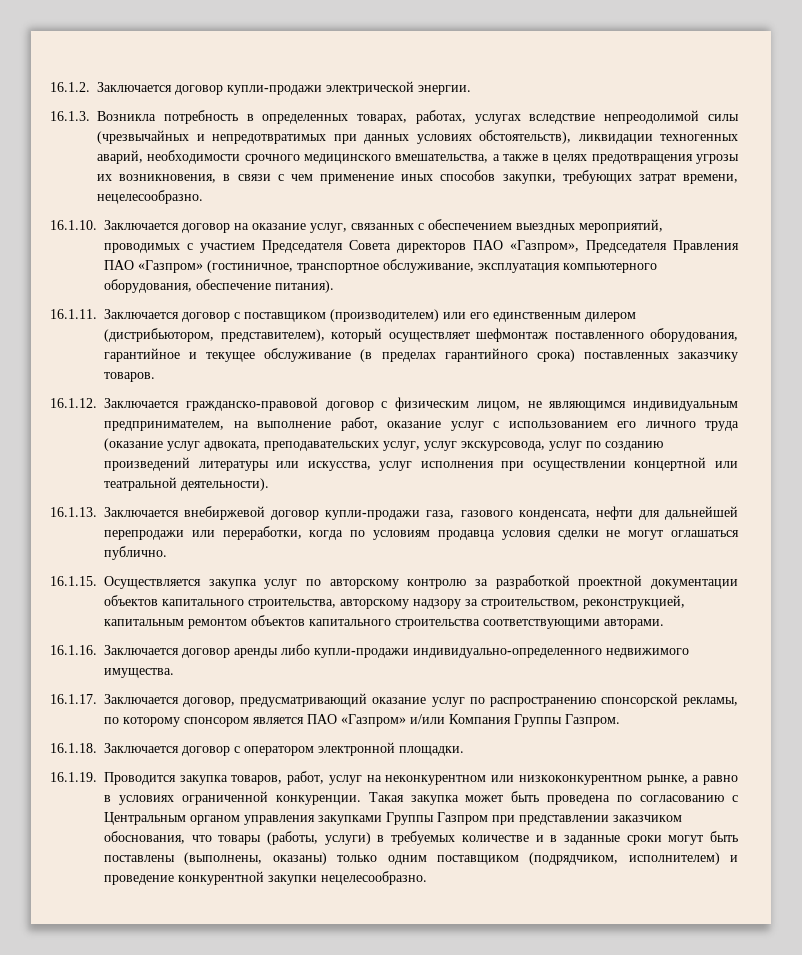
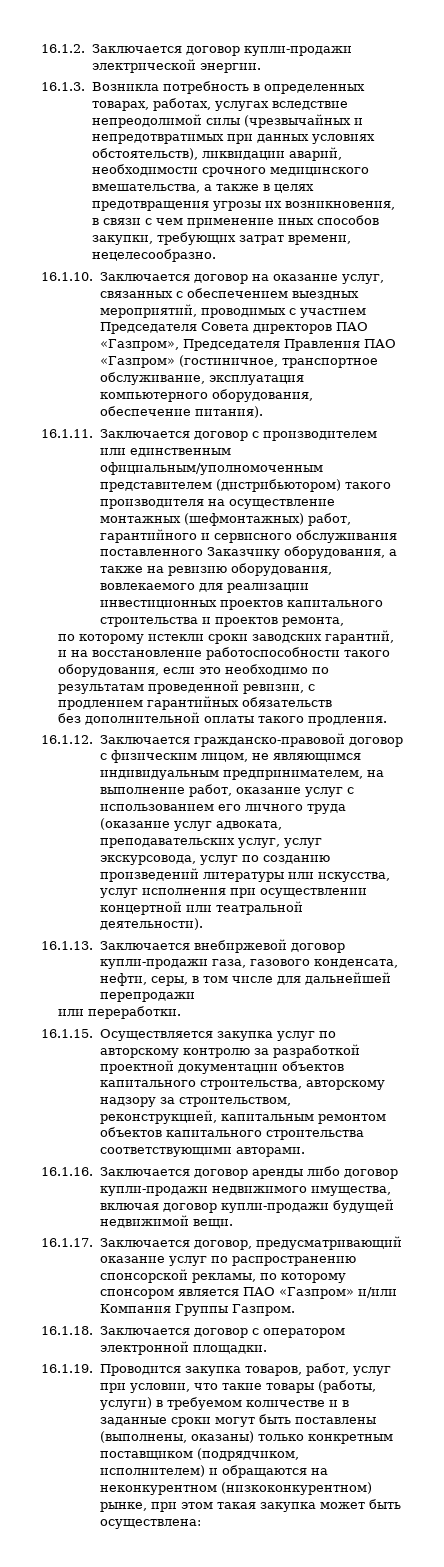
- 16.1.3. Возникла потребность в определенных товарах, работах, услугах вследствие непреодолимой силы (чрезвычайных и непредотвратимых при данных условиях обстоятельств), ликвидации техногенных аварий, необходимости срочного медицинского вмешательства, а также в целях предотвращения угрозы их возникновения, в связи с чем применение иных способов закупки, требующих затрат времени, нецелесообразно.
+ 16.1.3. Возникла потребность в определенных товарах, работах, услугах вследствие непреодолимой силы (чрезвычайных и непредотвратимых при данных условиях обстоятельств), ликвидации аварий, необходимости срочного медицинского вмешательства, а также в целях предотвращения угрозы их возникновения, в связи с чем применение иных способов закупки, требующих затрат времени, нецелесообразно.
- 16.1.11. Заключается договор с поставщиком (производителем) или его единственным дилером (дистрибьютором, представителем), который осуществляет шефмонтаж поставленного оборудования, гарантийное и текущее обслуживание (в пределах гарантийного срока) поставленных заказчику товаров.
+ 16.1.11. Заключается договор с производителем или единственным официальным/уполномоченным представителем (дистрибьютором) такого производителя на осуществление монтажных (шефмонтажных) работ, гарантийного и сервисного обслуживания поставленного Заказчику оборудования, а также на ревизию оборудования, вовлекаемого для реализации инвестиционных проектов капитального строительства и проектов ремонта,
+ по которому истекли сроки заводских гарантий, и на восстановление работоспособности такого оборудования, если это необходимо по результатам проведенной ревизии, с продлением гарантийных обязательств
+ без дополнительной оплаты такого продления.
- 16.1.13. Заключается внебиржевой договор купли-продажи газа, газового конденсата, нефти для дальнейшей перепродажи или переработки, когда по условиям продавца условия сделки не могут оглашаться публично.
+ 16.1.13. Заключается внебиржевой договор купли-продажи газа, газового конденсата, нефти, серы, в том числе для дальнейшей перепродажи
+ или переработки.
- 16.1.16. Заключается договор аренды либо купли-продажи индивидуально-определенного недвижимого имущества.
+ 16.1.16. Заключается договор аренды либо договор купли-продажи недвижимого имущества, включая договор купли-продажи будущей недвижимой вещи.
- 16.1.19. Проводится закупка товаров, работ, услуг на неконкурентном или низкоконкурентном рынке, а равно в условиях ограниченной конкуренции. Такая закупка может быть проведена по согласованию с Центральным органом управления закупками Группы Газпром при представлении заказчиком обоснования, что товары (работы, услуги) в требуемых количестве и в заданные сроки могут быть поставлены (выполнены, оказаны) только одним поставщиком (подрядчиком, исполнителем) и проведение конкурентной закупки нецелесообразно.
+ 16.1.19. Проводится закупка товаров, работ, услуг при условии, что такие товары (работы, услуги) в требуемом количестве и в заданные сроки могут быть поставлены (выполнены, оказаны) только конкретным поставщиком (подрядчиком, исполнителем) и обращаются на неконкурентном (низкоконкурентном) рынке, при этом такая закупка может быть осуществлена:

